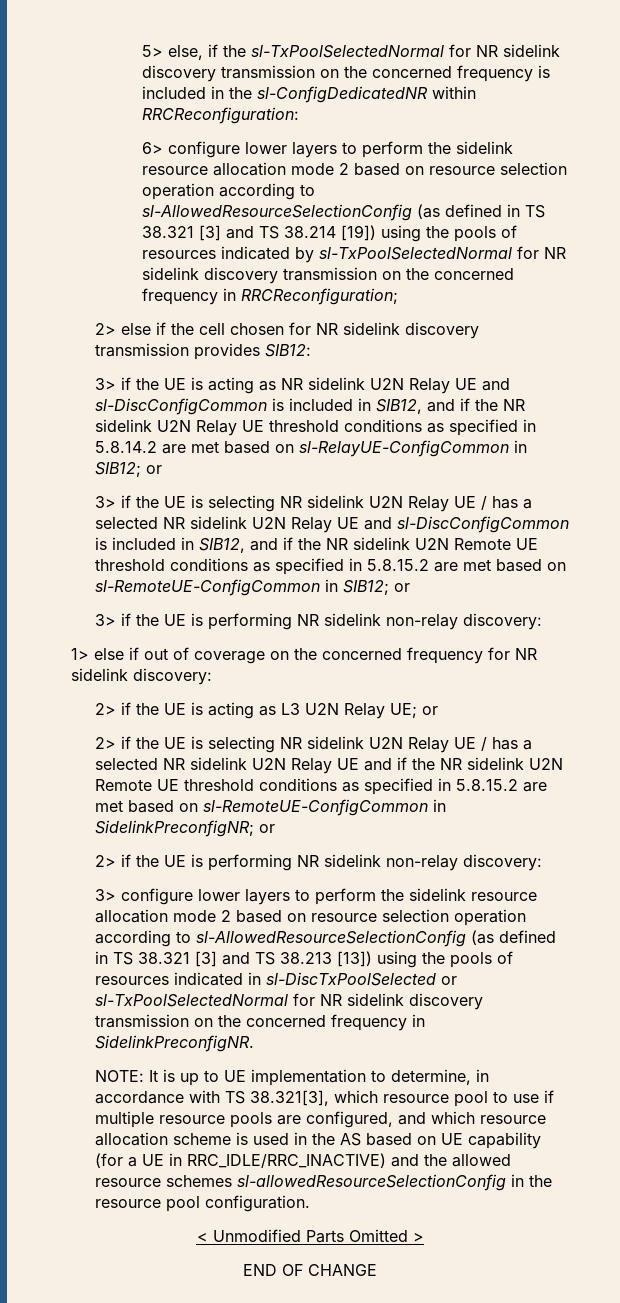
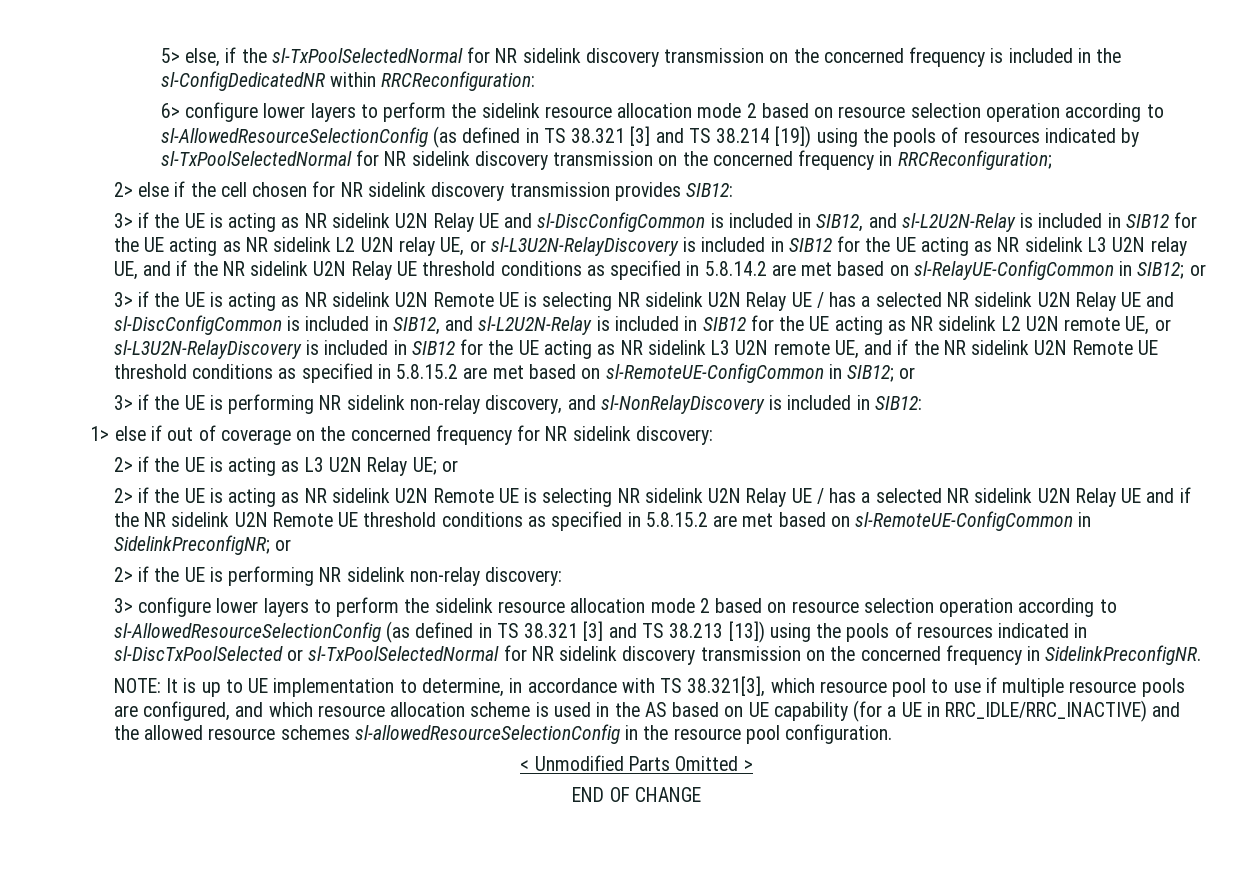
- 3> if the UE is acting as NR sidelink U2N Relay UE and sl-DiscConfigCommon is included in SIB12, and if the NR sidelink U2N Relay UE threshold conditions as specified in 5.8.14.2 are met based on sl-RelayUE-ConfigCommon in SIB12; or
+ 3> if the UE is acting as NR sidelink U2N Relay UE and sl-DiscConfigCommon is included in SIB12, and sl-L2U2N-Relay is included in SIB12 for the UE acting as NR sidelink L2 U2N relay UE, or sl-L3U2N-RelayDiscovery is included in SIB12 for the UE acting as NR sidelink L3 U2N relay UE, and if the NR sidelink U2N Relay UE threshold conditions as specified in 5.8.14.2 are met based on sl-RelayUE-ConfigCommon in SIB12; or
- 3> if the UE is selecting NR sidelink U2N Relay UE / has a selected NR sidelink U2N Relay UE and sl-DiscConfigCommon is included in SIB12, and if the NR sidelink U2N Remote UE threshold conditions as specified in 5.8.15.2 are met based on sl-RemoteUE-ConfigCommon in SIB12; or
+ 3> if the UE is acting as NR sidelink U2N Remote UE is selecting NR sidelink U2N Relay UE / has a selected NR sidelink U2N Relay UE and sl-DiscConfigCommon is included in SIB12, and sl-L2U2N-Relay is included in SIB12 for the UE acting as NR sidelink L2 U2N remote UE, or sl-L3U2N-RelayDiscovery is included in SIB12 for the UE acting as NR sidelink L3 U2N remote UE, and if the NR sidelink U2N Remote UE threshold conditions as specified in 5.8.15.2 are met based on sl-RemoteUE-ConfigCommon in SIB12; or
- 3> if the UE is performing NR sidelink non-relay discovery:
+ 3> if the UE is performing NR sidelink non-relay discovery, and sl-NonRelayDiscovery is included in SIB12:
- 2> if the UE is selecting NR sidelink U2N Relay UE / has a selected NR sidelink U2N Relay UE and if the NR sidelink U2N Remote UE threshold conditions as specified in 5.8.15.2 are met based on sl-RemoteUE-ConfigCommon in SidelinkPreconfigNR; or
+ 2> if the UE is acting as NR sidelink U2N Remote UE is selecting NR sidelink U2N Relay UE / has a selected NR sidelink U2N Relay UE and if the NR sidelink U2N Remote UE threshold conditions as specified in 5.8.15.2 are met based on sl-RemoteUE-ConfigCommon in SidelinkPreconfigNR; or

